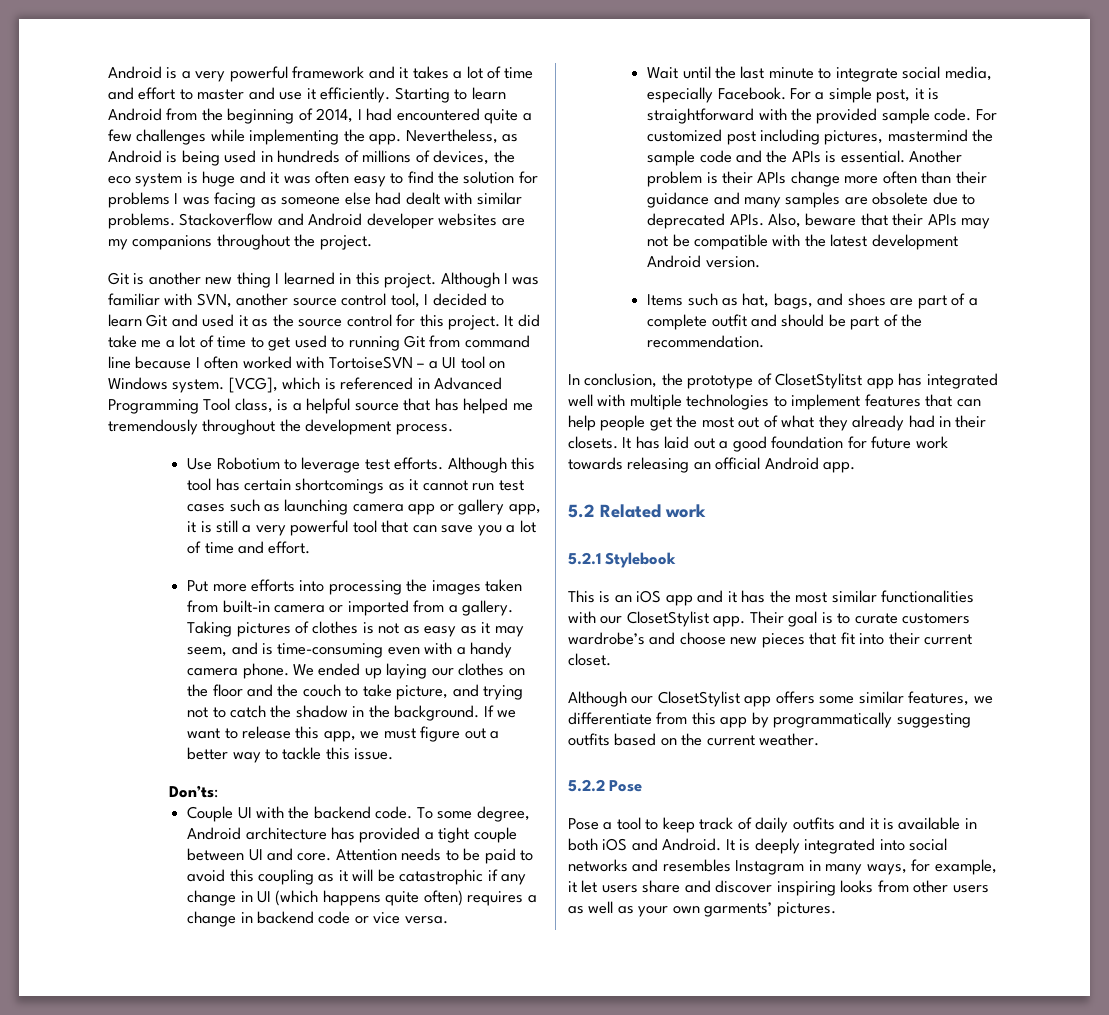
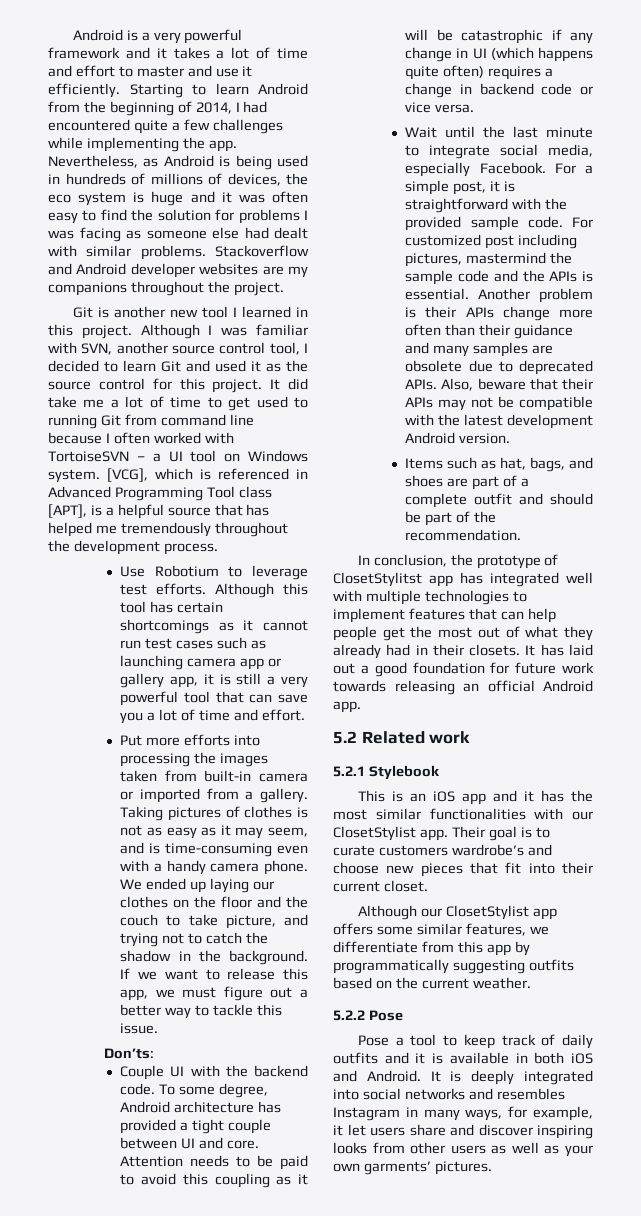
- Git is another new thing I learned in this project.
+ Git is another new tool I learned in this project.
- [VCG], which is referenced in Advanced Programming Tool class, is a helpful source that has helped me tremendously throughout the development process.
+ [VCG], which is referenced in Advanced Programming Tool class [APT], is a helpful source that has helped me tremendously throughout the development process.

